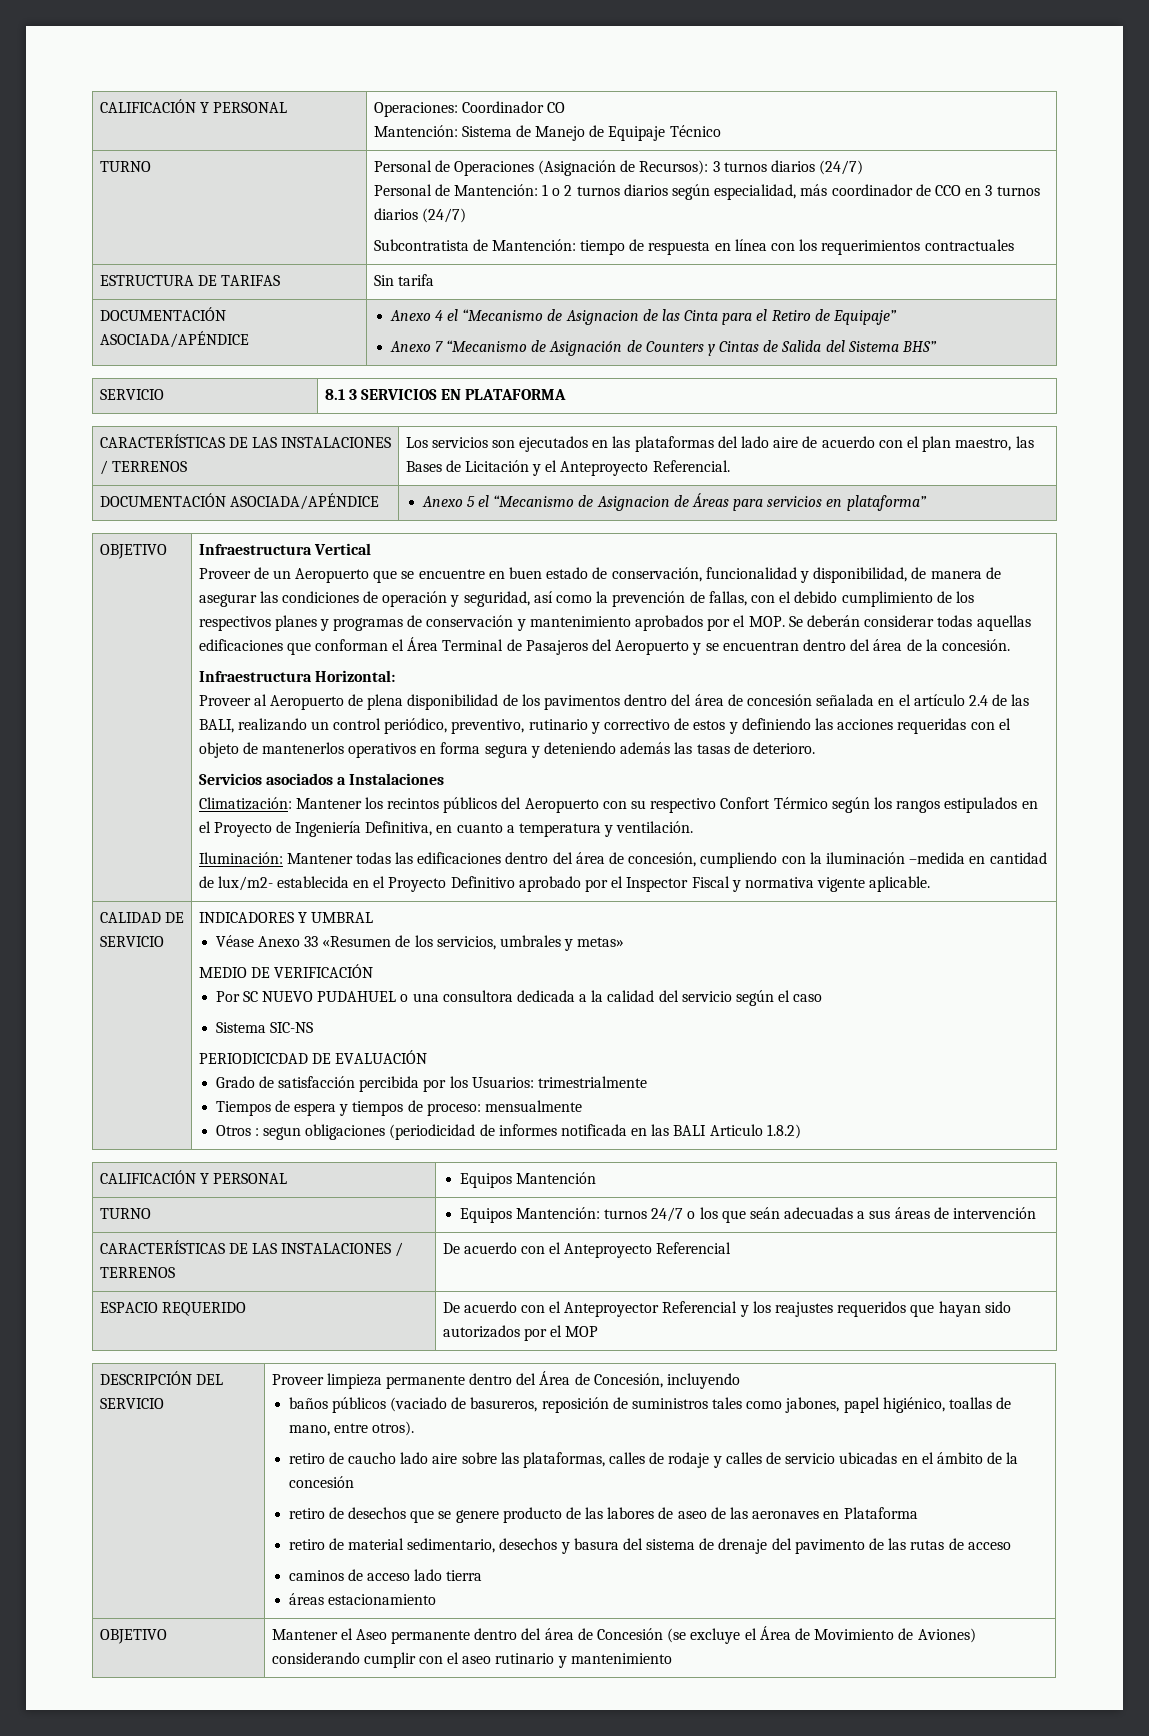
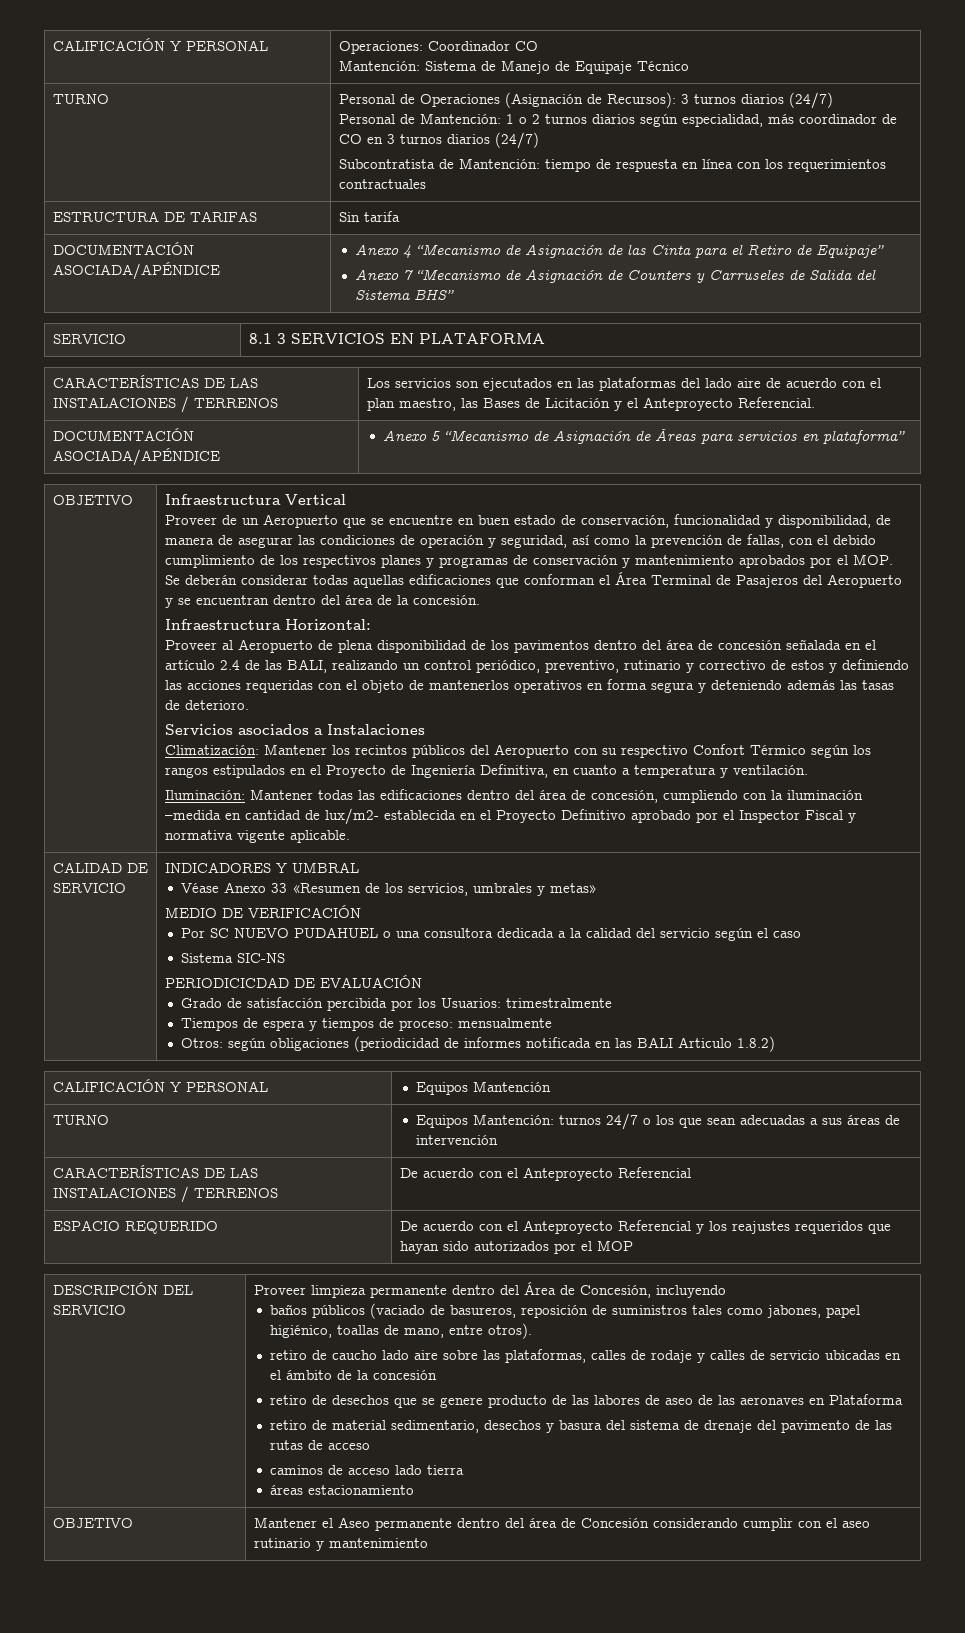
- Personal de Mantención: 1 o 2 turnos diarios según especialidad, más coordinador de CCO en 3 turnos diarios (24/7)
+ Personal de Mantención: 1 o 2 turnos diarios según especialidad, más coordinador de CO en 3 turnos diarios (24/7)
- DOCUMENTACIÓN ASOCIADA/APÉNDICE | Anexo 4 el “Mecanismo de Asignacion de las Cinta para el Retiro de Equipaje”
- Anexo 7 “Mecanismo de Asignación de Counters y Cintas de Salida del Sistema BHS”
+ DOCUMENTACIÓN ASOCIADA/APÉNDICE | Anexo 4 “Mecanismo de Asignación de las Cinta para el Retiro de Equipaje”
+ Anexo 7 “Mecanismo de Asignación de Counters y Carruseles de Salida del Sistema BHS”
- DOCUMENTACIÓN ASOCIADA/APÉNDICE | Anexo 5 el “Mecanismo de Asignacion de Áreas para servicios en plataforma”
+ DOCUMENTACIÓN ASOCIADA/APÉNDICE | Anexo 5 “Mecanismo de Asignación de Áreas para servicios en plataforma”
- Grado de satisfacción percibida por los Usuarios: trimestrialmente
+ Grado de satisfacción percibida por los Usuarios: trimestralmente
- Otros : segun obligaciones (periodicidad de informes notificada en las BALI Articulo 1.8.2)
+ Otros: según obligaciones (periodicidad de informes notificada en las BALI Articulo 1.8.2)
- TURNO | Equipos Mantención: turnos 24/7 o los que seán adecuadas a sus áreas de intervención
+ TURNO | Equipos Mantención: turnos 24/7 o los que sean adecuadas a sus áreas de intervención
- ESPACIO REQUERIDO | De acuerdo con el Anteproyector Referencial y los reajustes requeridos que hayan sido autorizados por el MOP
+ ESPACIO REQUERIDO | De acuerdo con el Anteproyecto Referencial y los reajustes requeridos que hayan sido autorizados por el MOP
- OBJETIVO | Mantener el Aseo permanente dentro del área de Concesión (se excluye el Área de Movimiento de Aviones) considerando cumplir con el aseo rutinario y mantenimiento
+ OBJETIVO | Mantener el Aseo permanente dentro del área de Concesión considerando cumplir con el aseo rutinario y mantenimiento

